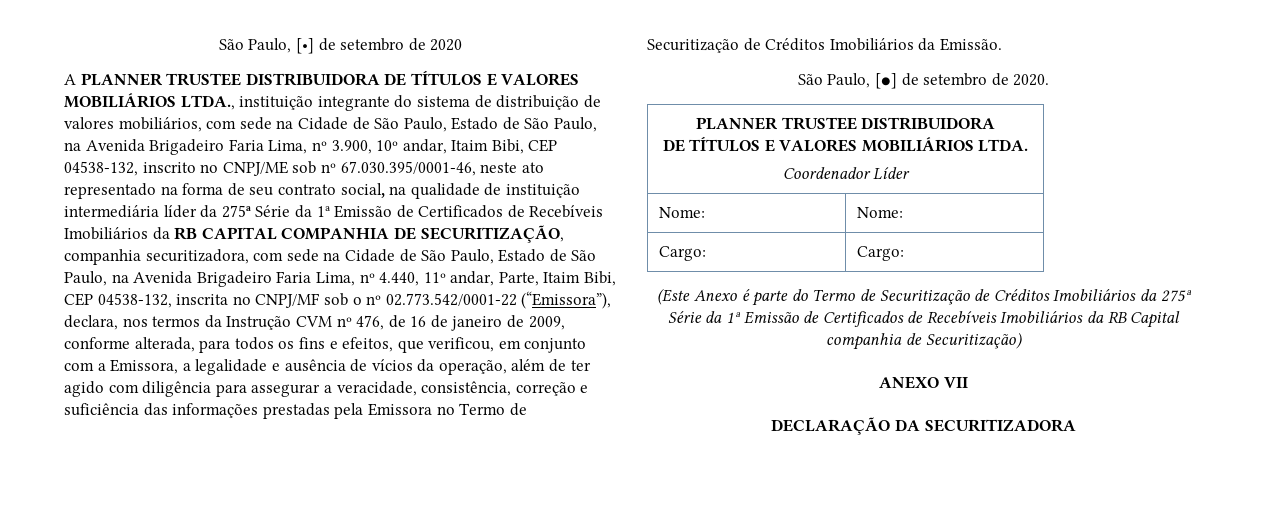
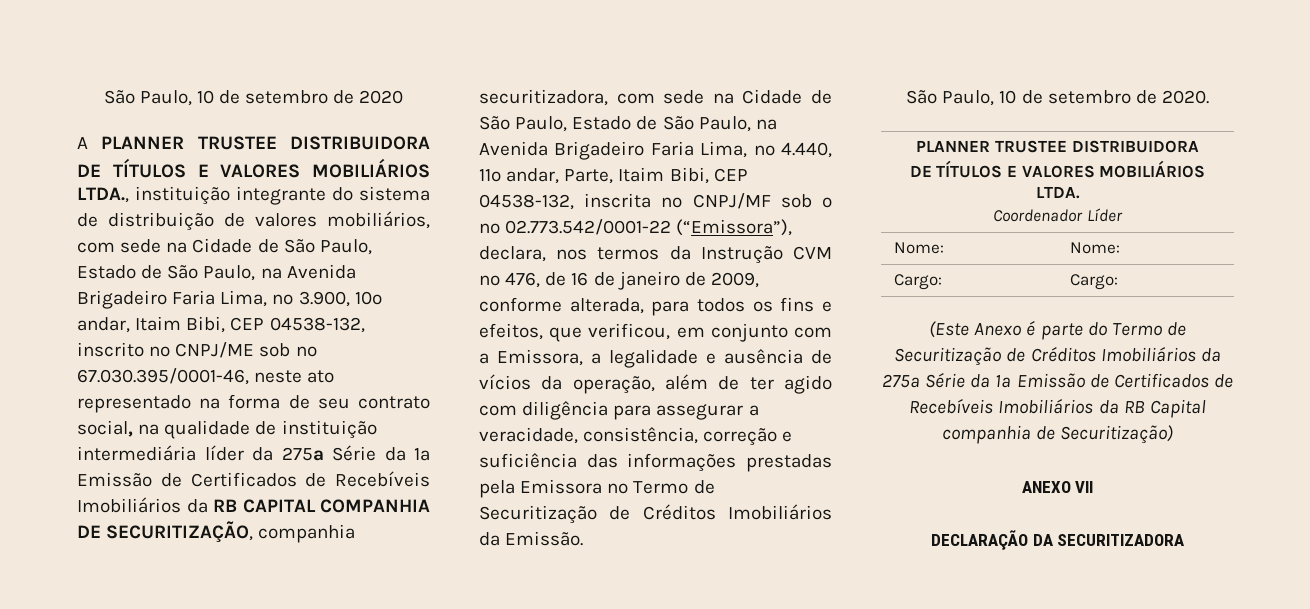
- São Paulo, [•] de setembro de 2020
+ São Paulo, 10 de setembro de 2020
- São Paulo, [●] de setembro de 2020.
+ São Paulo, 10 de setembro de 2020.

